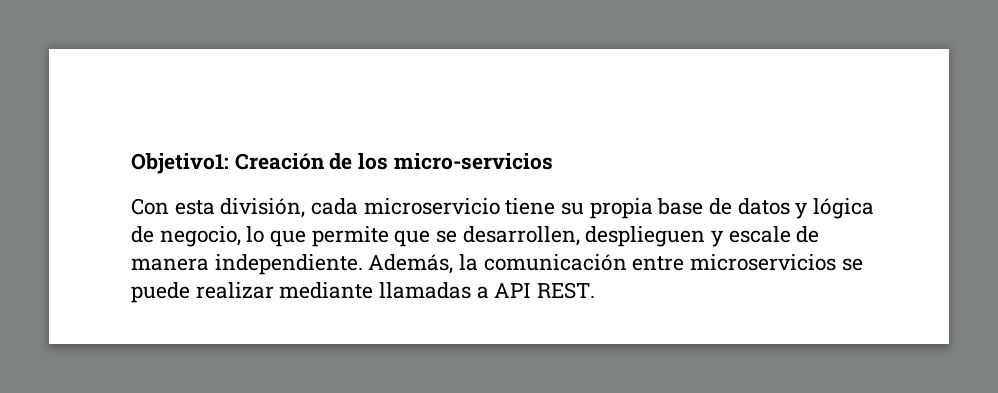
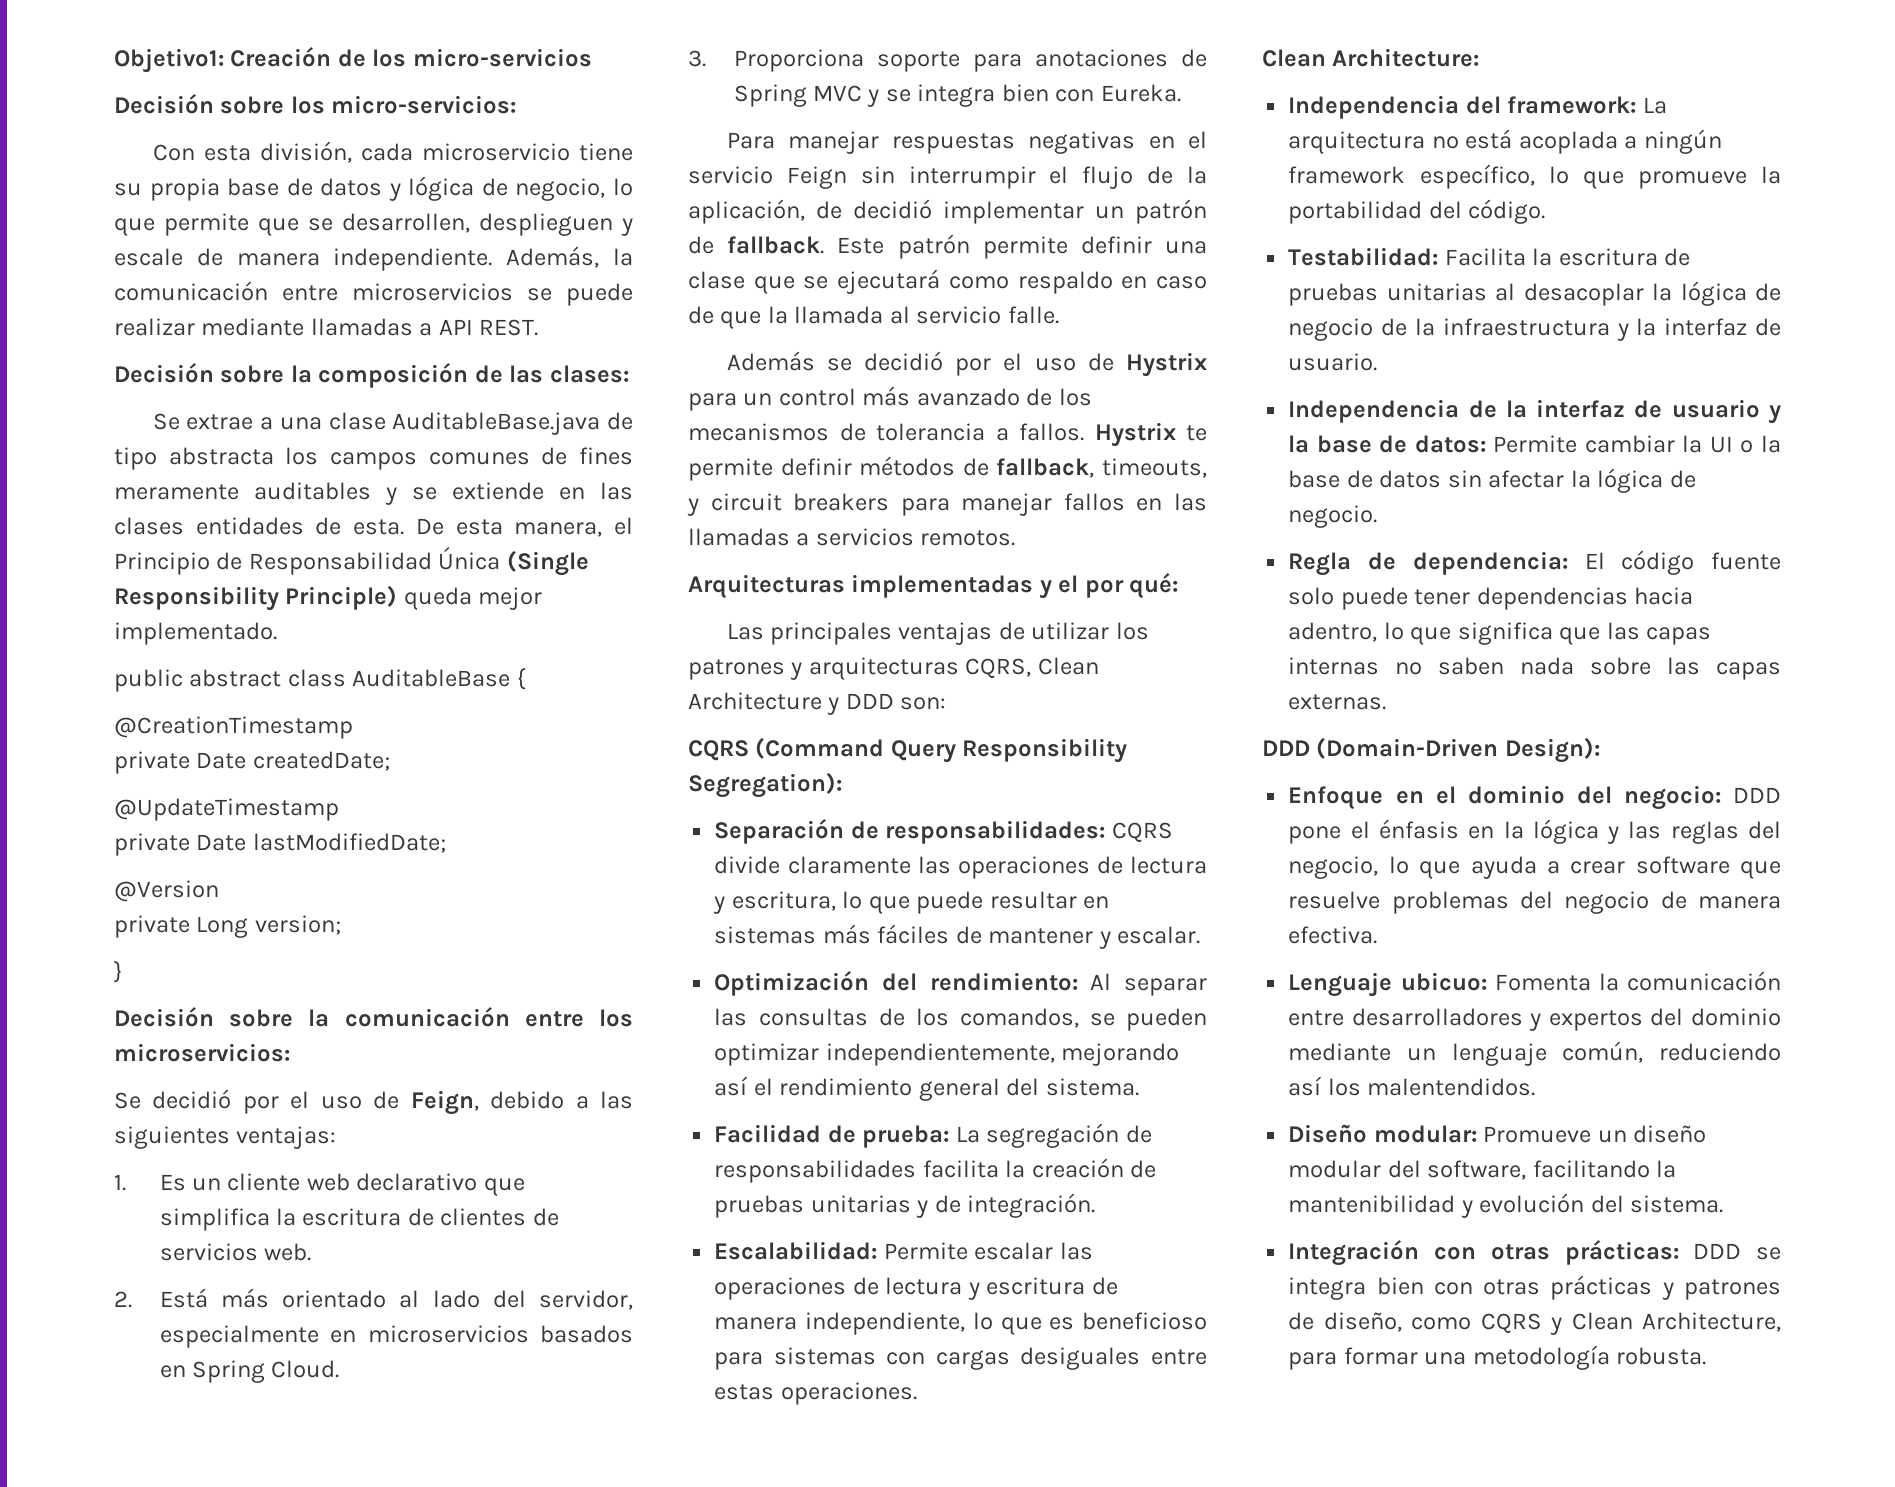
+ Decisión sobre los micro-servicios:
+ Decisión sobre la composición de las clases:
+ Se extrae a una clase AuditableBase.java de tipo abstracta los campos comunes de fines meramente auditables y se extiende en las clases entidades de esta. De esta manera, el Principio de Responsabilidad Única (Single Responsibility Principle) queda mejor implementado.
+ public abstract class AuditableBase {
+ @CreationTimestamp
+ private Date createdDate;
+ @UpdateTimestamp
+ private Date lastModifiedDate;
+ @Version
+ private Long version;
+ }
+ Decisión sobre la comunicación entre los microservicios:
+ Se decidió por el uso de Feign, debido a las siguientes ventajas:
+ 1. Es un cliente web declarativo que simplifica la escritura de clientes de servicios web.
+ 2. Está más orientado al lado del servidor, especialmente en microservicios basados en Spring Cloud.
+ 3. Proporciona soporte para anotaciones de Spring MVC y se integra bien con Eureka.
+ Para manejar respuestas negativas en el servicio Feign sin interrumpir el flujo de la aplicación, de decidió implementar un patrón de fallback. Este patrón permite definir una clase que se ejecutará como respaldo en caso de que la llamada al servicio falle.
+ Además se decidió por el uso de Hystrix para un control más avanzado de los mecanismos de tolerancia a fallos. Hystrix te permite definir métodos de fallback, timeouts, y circuit breakers para manejar fallos en las llamadas a servicios remotos.
+ Arquitecturas implementadas y el por qué:
+ Las principales ventajas de utilizar los patrones y arquitecturas CQRS, Clean Architecture y DDD son:
+ CQRS (Command Query Responsibility Segregation):
+ Separación de responsabilidades: CQRS divide claramente las operaciones de lectura y escritura, lo que puede resultar en sistemas más fáciles de mantener y escalar.
+ Optimización del rendimiento: Al separar las consultas de los comandos, se pueden optimizar independientemente, mejorando así el rendimiento general del sistema.
+ Facilidad de prueba: La segregación de responsabilidades facilita la creación de pruebas unitarias y de integración.
+ Escalabilidad: Permite escalar las operaciones de lectura y escritura de manera independiente, lo que es beneficioso para sistemas con cargas desiguales entre estas operaciones.
+ Clean Architecture:
+ Independencia del framework: La arquitectura no está acoplada a ningún framework específico, lo que promueve la portabilidad del código.
+ Testabilidad: Facilita la escritura de pruebas unitarias al desacoplar la lógica de negocio de la infraestructura y la interfaz de usuario.
+ Independencia de la interfaz de usuario y la base de datos: Permite cambiar la UI o la base de datos sin afectar la lógica de negocio.
+ Regla de dependencia: El código fuente solo puede tener dependencias hacia adentro, lo que significa que las capas internas no saben nada sobre las capas externas.
+ DDD (Domain-Driven Design):
+ Enfoque en el dominio del negocio: DDD pone el énfasis en la lógica y las reglas del negocio, lo que ayuda a crear software que resuelve problemas del negocio de manera efectiva.
+ Lenguaje ubicuo: Fomenta la comunicación entre desarrolladores y expertos del dominio mediante un lenguaje común, reduciendo así los malentendidos.
+ Diseño modular: Promueve un diseño modular del software, facilitando la mantenibilidad y evolución del sistema.
+ Integración con otras prácticas: DDD se integra bien con otras prácticas y patrones de diseño, como CQRS y Clean Architecture, para formar una metodología robusta.

